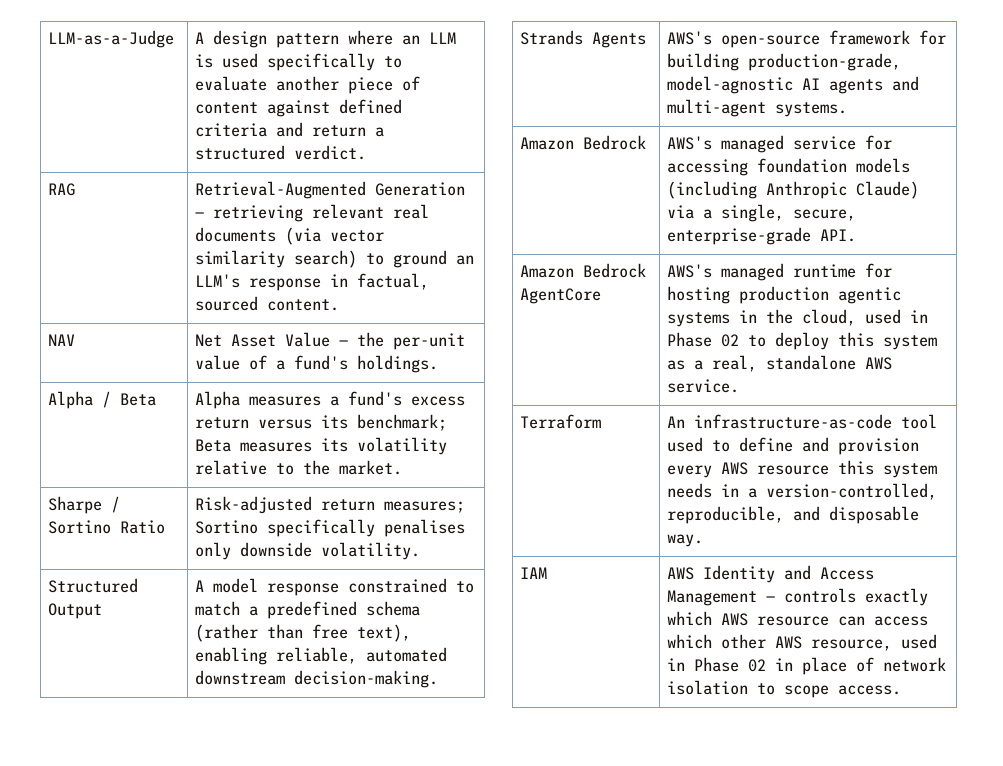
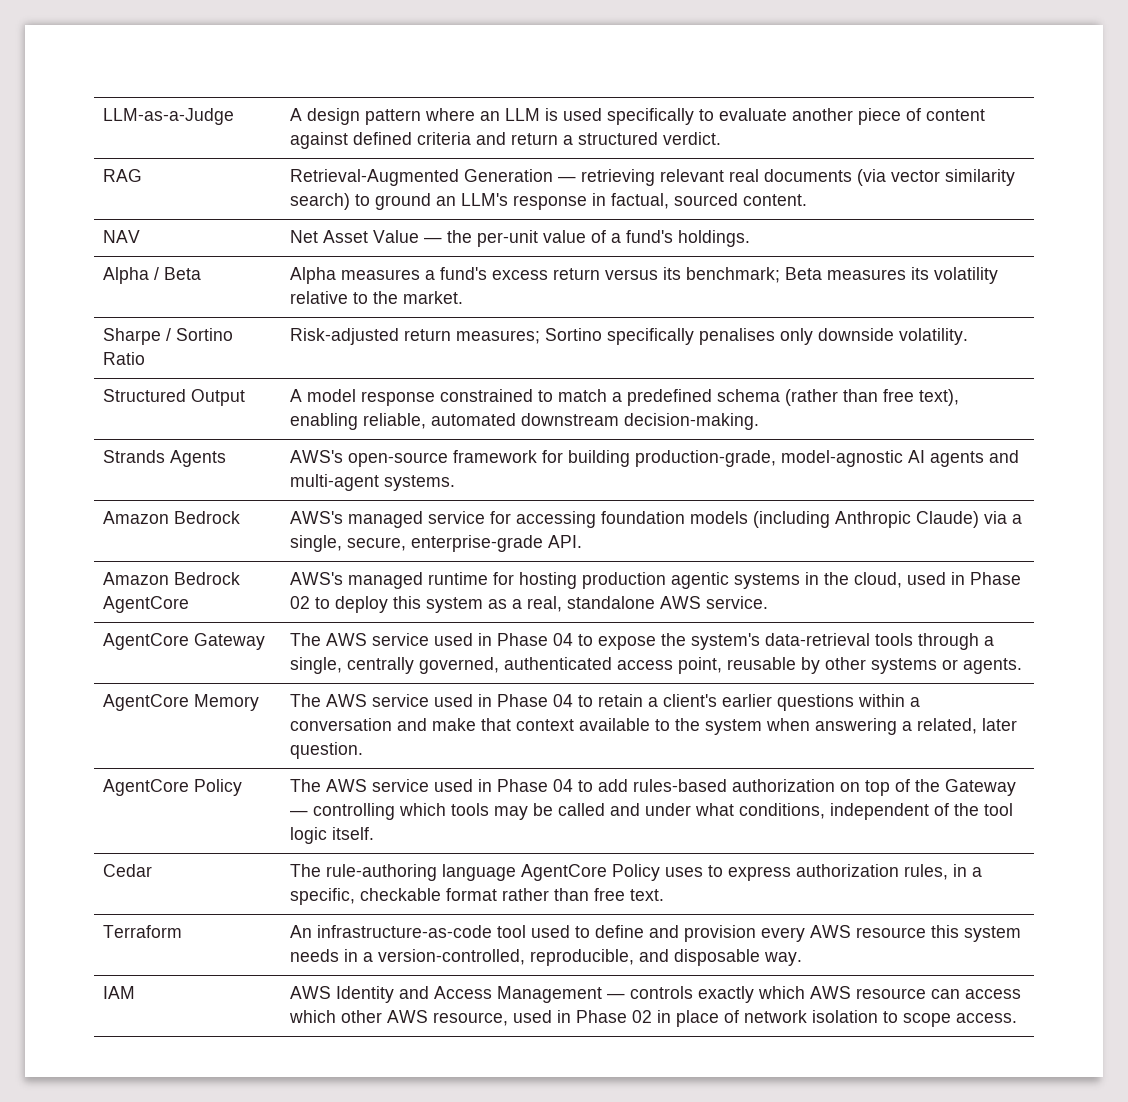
+ AgentCore Gateway | The AWS service used in Phase 04 to expose the system's data-retrieval tools through a single, centrally governed, authenticated access point, reusable by other systems or agents.
+ AgentCore Memory | The AWS service used in Phase 04 to retain a client's earlier questions within a conversation and make that context available to the system when answering a related, later question.
+ AgentCore Policy | The AWS service used in Phase 04 to add rules-based authorization on top of the Gateway — controlling which tools may be called and under what conditions, independent of the tool logic itself.
+ Cedar | The rule-authoring language AgentCore Policy uses to express authorization rules, in a specific, checkable format rather than free text.

